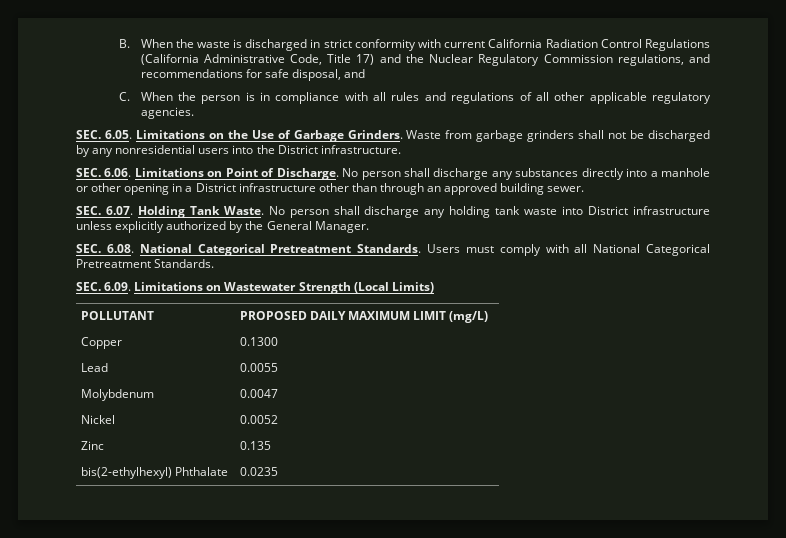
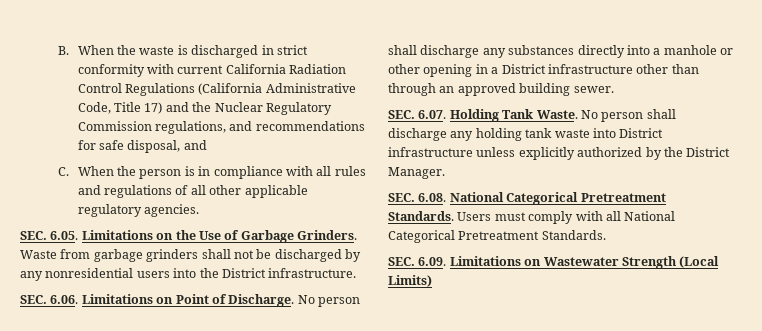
- No person shall discharge any holding tank waste into District infrastructure unless explicitly authorized by the General Manager.
+ No person shall discharge any holding tank waste into District infrastructure unless explicitly authorized by the District Manager.
- POLLUTANT | PROPOSED DAILY MAXIMUM LIMIT (mg/L)
- Copper | 0.1300
- Lead | 0.0055
- Molybdenum | 0.0047
- Nickel | 0.0052
- Zinc | 0.135
- bis(2-ethylhexyl) Phthalate | 0.0235

